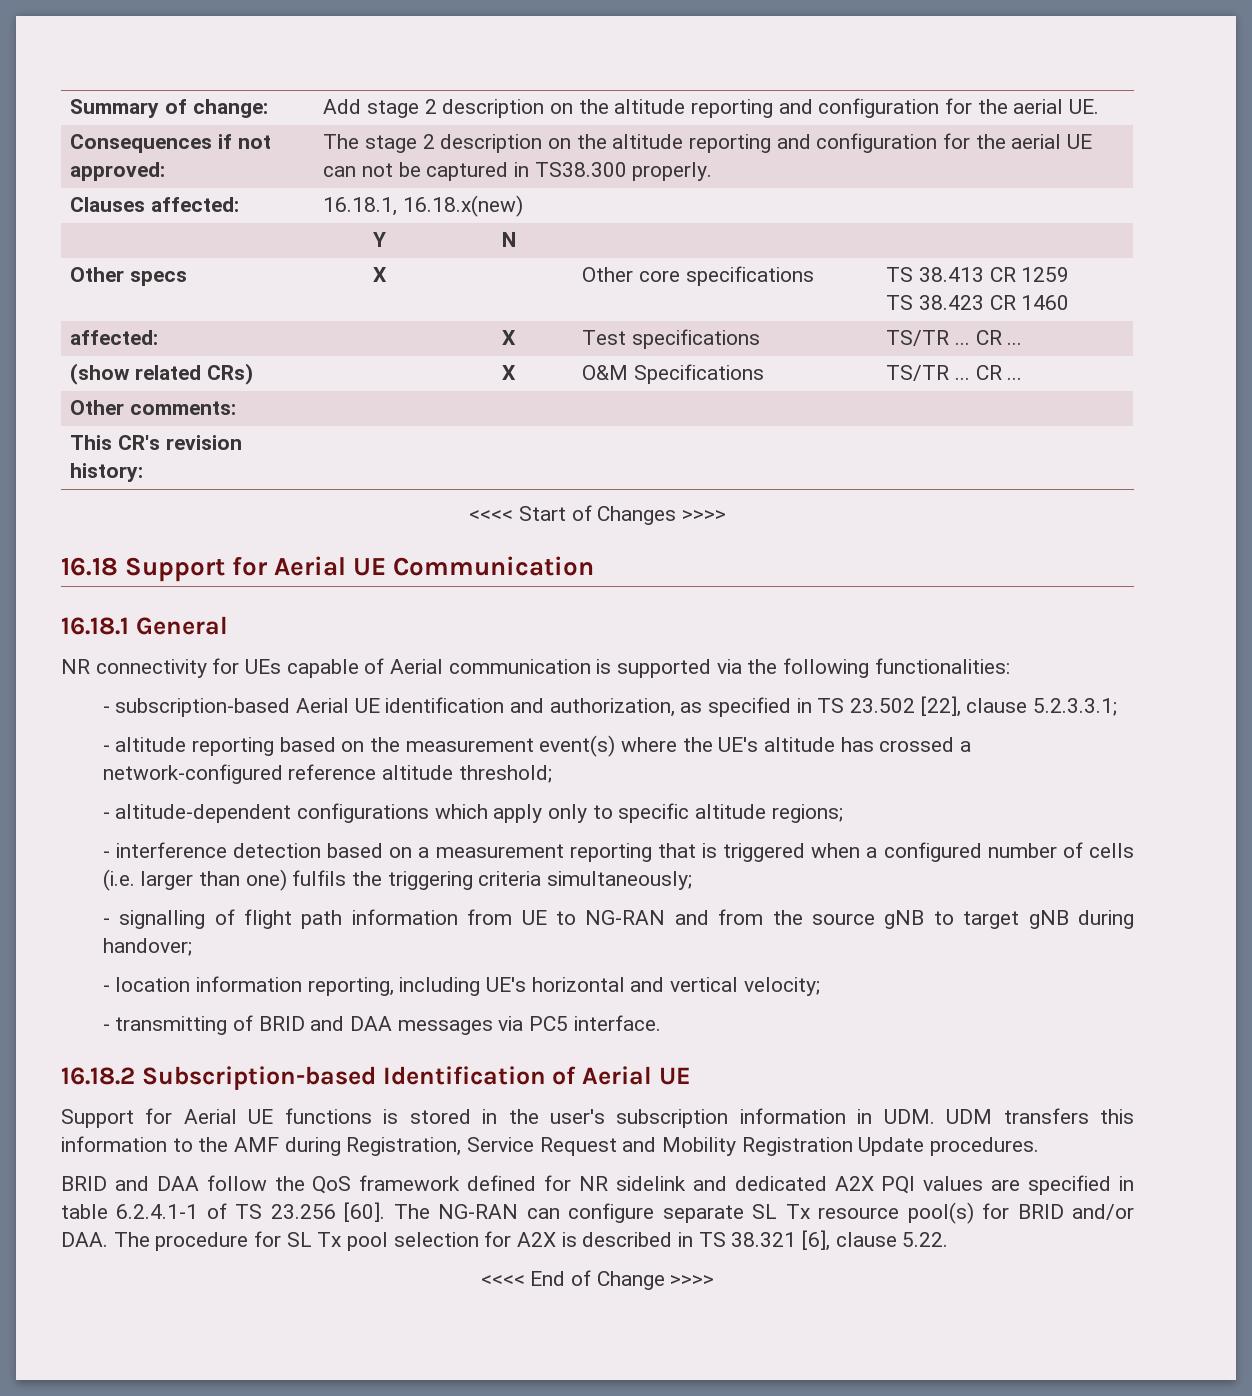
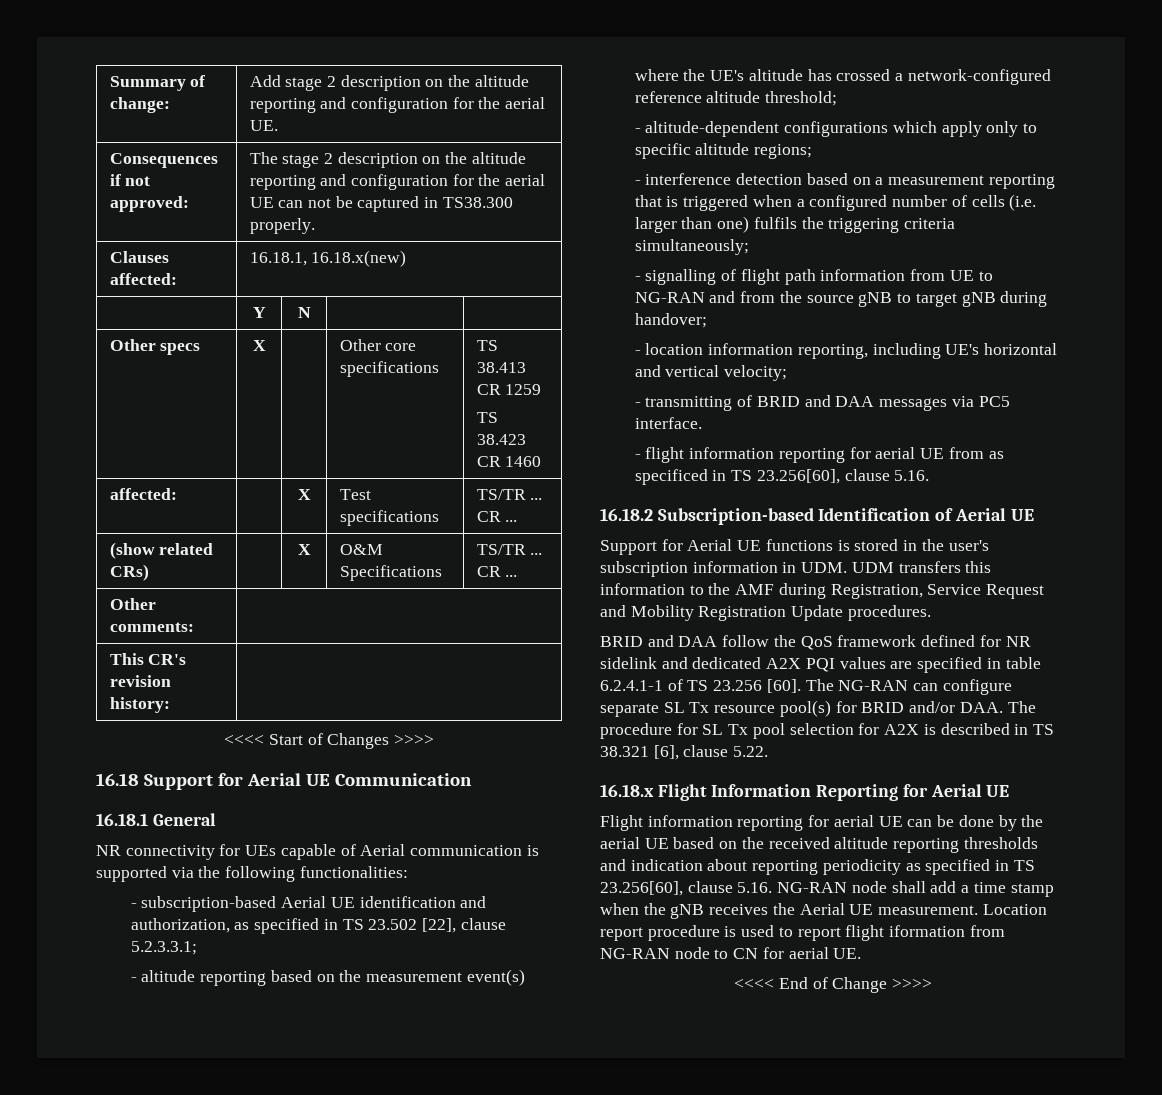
+ - flight information reporting for aerial UE from as specificed in TS 23.256[60], clause 5.16.
+ 16.18.x Flight Information Reporting for Aerial UE
+ Flight information reporting for aerial UE can be done by the aerial UE based on the received altitude reporting thresholds and indication about reporting periodicity as specified in TS 23.256[60], clause 5.16. NG-RAN node shall add a time stamp when the gNB receives the Aerial UE measurement. Location report procedure is used to report flight iformation from NG-RAN node to CN for aerial UE.

